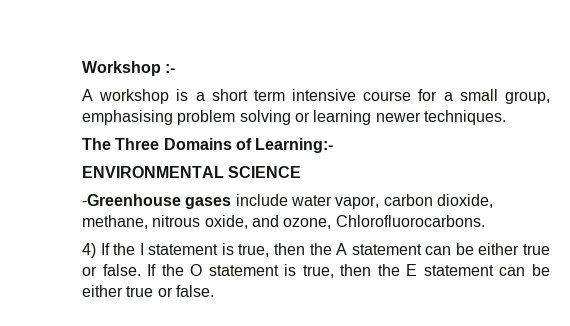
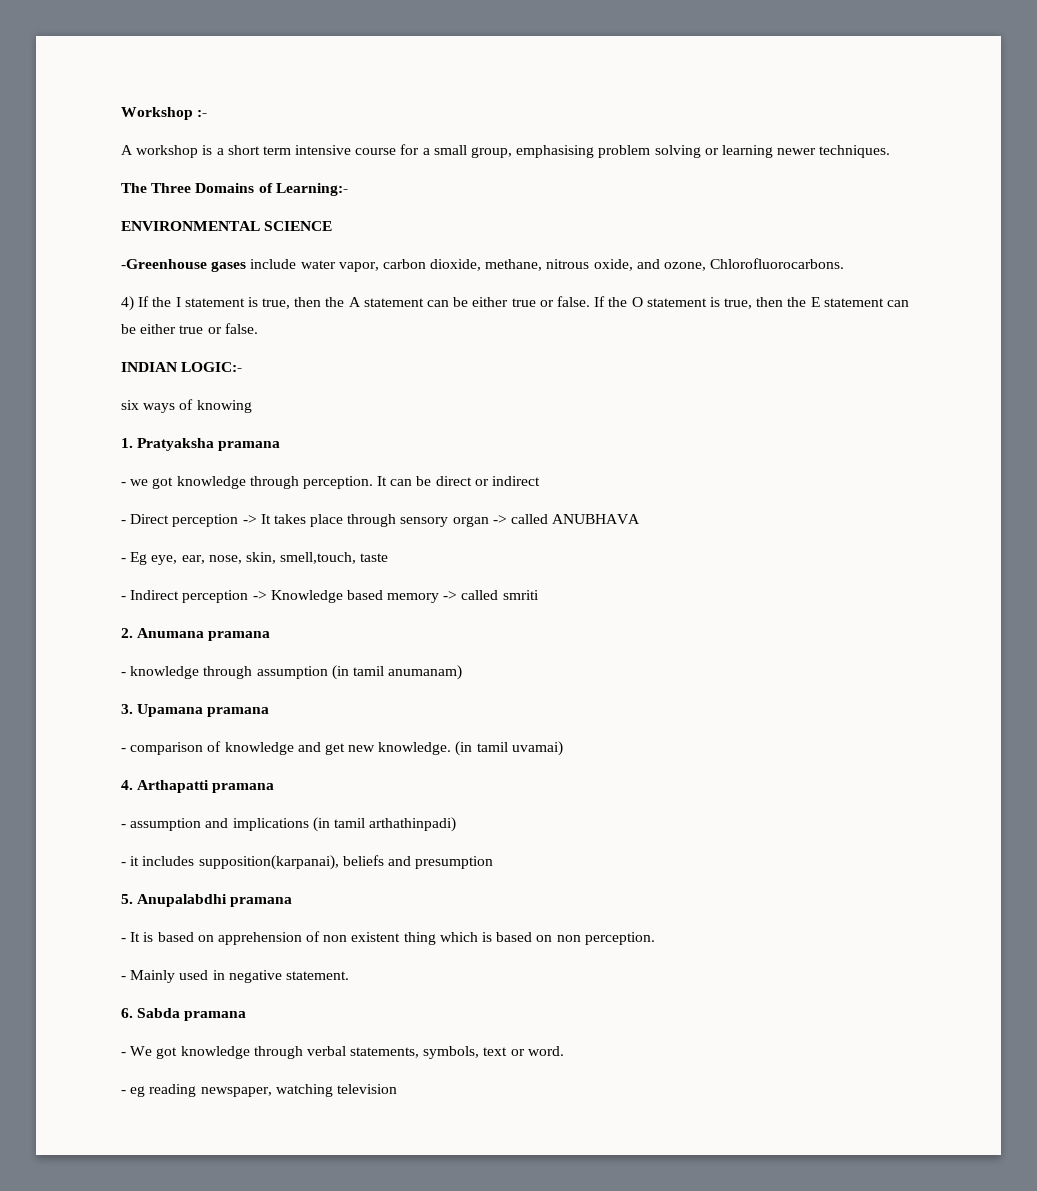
+ INDIAN LOGIC:-
+ six ways of knowing
+ 1. Pratyaksha pramana
+ - we got knowledge through perception. It can be direct or indirect
+ - Direct perception -> It takes place through sensory organ -> called ANUBHAVA
+ - Eg eye, ear, nose, skin, smell,touch, taste
+ - Indirect perception -> Knowledge based memory -> called smriti
+ 2. Anumana pramana
+ - knowledge through assumption (in tamil anumanam)
+ 3. Upamana pramana
+ - comparison of knowledge and get new knowledge. (in tamil uvamai)
+ 4. Arthapatti pramana
+ - assumption and implications (in tamil arthathinpadi)
+ - it includes supposition(karpanai), beliefs and presumption
+ 5. Anupalabdhi pramana
+ - It is based on apprehension of non existent thing which is based on non perception.
+ - Mainly used in negative statement.
+ 6. Sabda pramana
+ - We got knowledge through verbal statements, symbols, text or word.
+ - eg reading newspaper, watching television

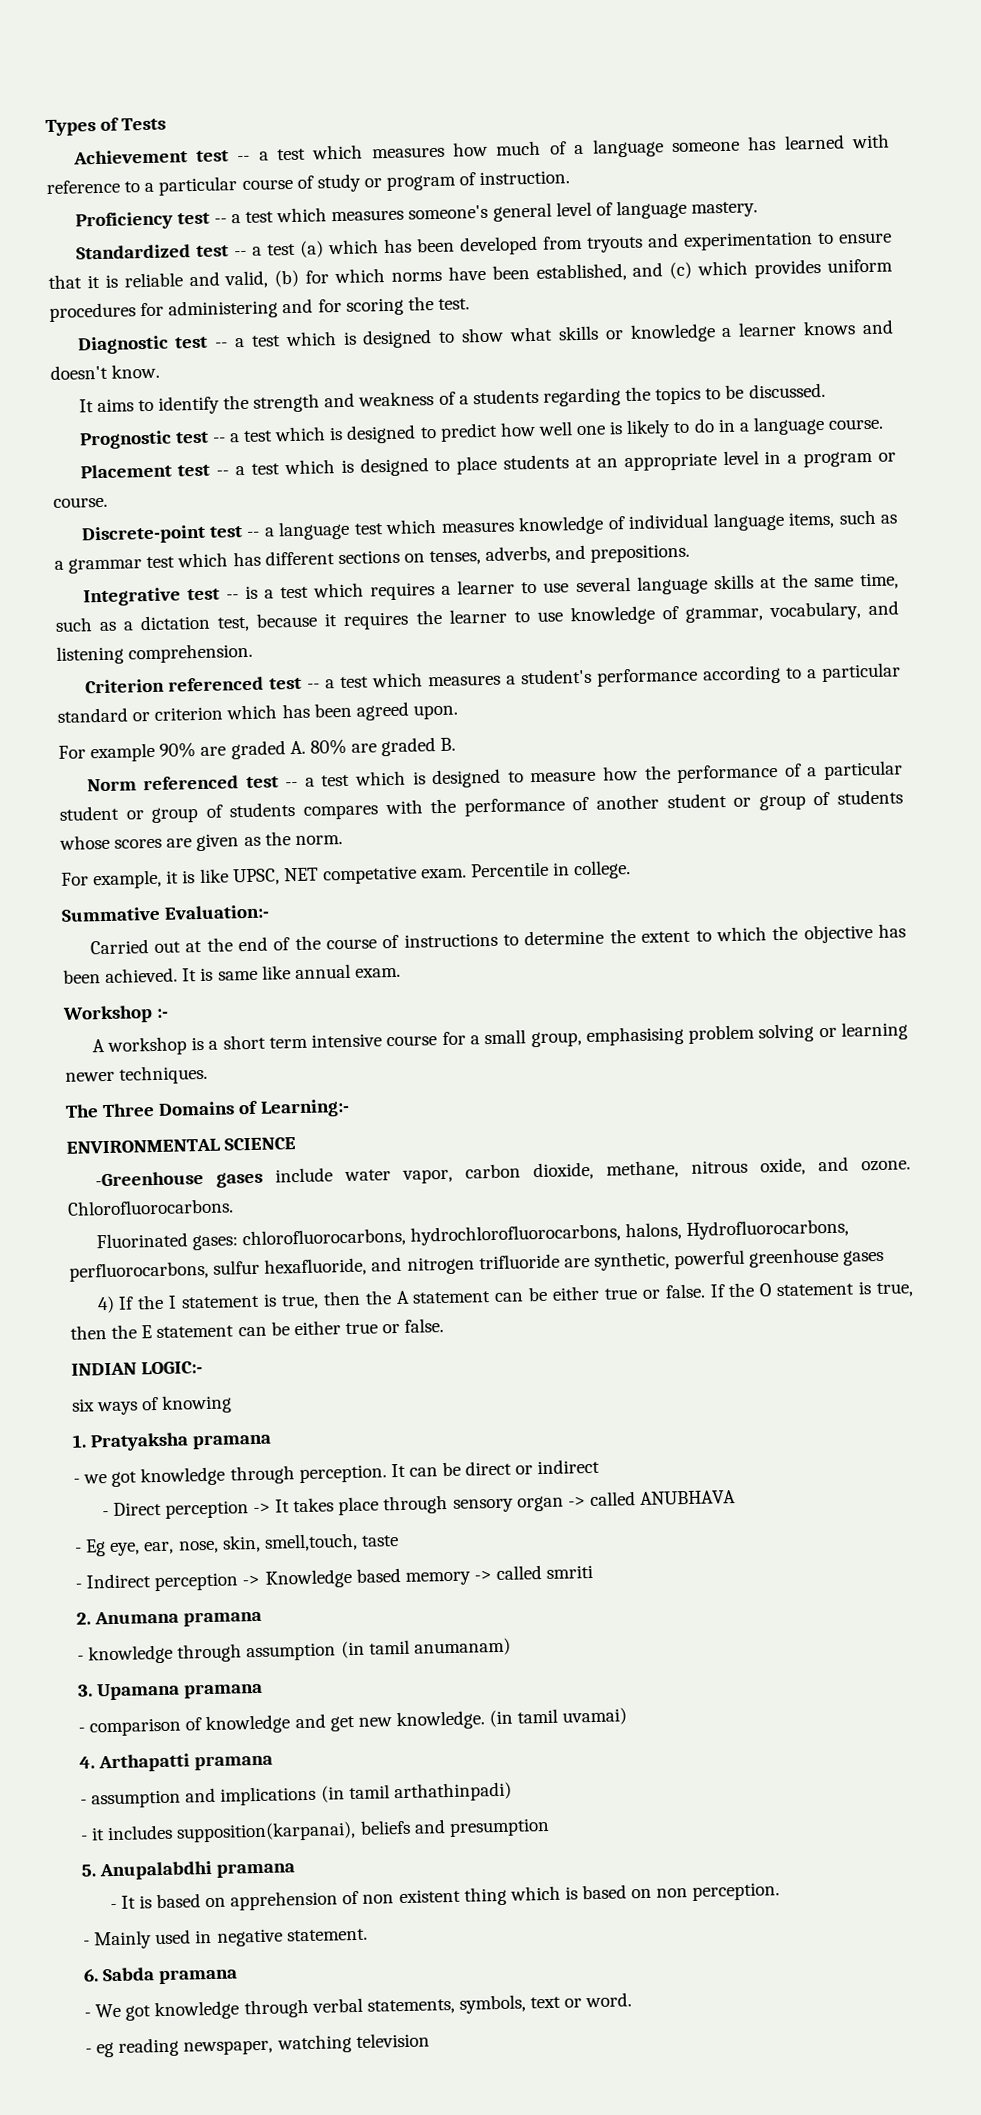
+ Types of Tests
+ Achievement test -- a test which measures how much of a language someone has learned with reference to a particular course of study or program of instruction.
+ Proficiency test -- a test which measures someone's general level of language mastery.
+ Standardized test -- a test (a) which has been developed from tryouts and experimentation to ensure that it is reliable and valid, (b) for which norms have been established, and (c) which provides uniform procedures for administering and for scoring the test.
+ Diagnostic test -- a test which is designed to show what skills or knowledge a learner knows and doesn't know.
+ It aims to identify the strength and weakness of a students regarding the topics to be discussed.
+ Prognostic test -- a test which is designed to predict how well one is likely to do in a language course.
+ Placement test -- a test which is designed to place students at an appropriate level in a program or course.
+ Discrete-point test -- a language test which measures knowledge of individual language items, such as a grammar test which has different sections on tenses, adverbs, and prepositions.
+ Integrative test -- is a test which requires a learner to use several language skills at the same time, such as a dictation test, because it requires the learner to use knowledge of grammar, vocabulary, and listening comprehension.
+ Criterion referenced test -- a test which measures a student's performance according to a particular standard or criterion which has been agreed upon.
+ For example 90% are graded A. 80% are graded B.
+ Norm referenced test -- a test which is designed to measure how the performance of a particular student or group of students compares with the performance of another student or group of students whose scores are given as the norm.
+ For example, it is like UPSC, NET competative exam. Percentile in college.
+ Summative Evaluation:-
+ Carried out at the end of the course of instructions to determine the extent to which the objective has been achieved. It is same like annual exam.
- -Greenhouse gases include water vapor, carbon dioxide, methane, nitrous oxide, and ozone, Chlorofluorocarbons.
+ -Greenhouse gases include water vapor, carbon dioxide, methane, nitrous oxide, and ozone. Chlorofluorocarbons.
+ Fluorinated gases: chlorofluorocarbons, hydrochlorofluorocarbons, halons, Hydrofluorocarbons, perfluorocarbons, sulfur hexafluoride, and nitrogen trifluoride are synthetic, powerful greenhouse gases

